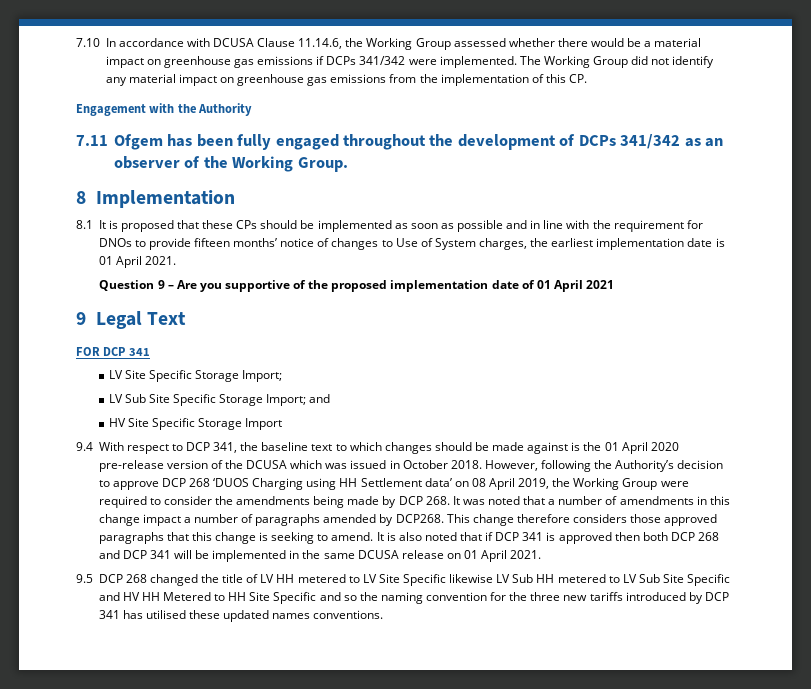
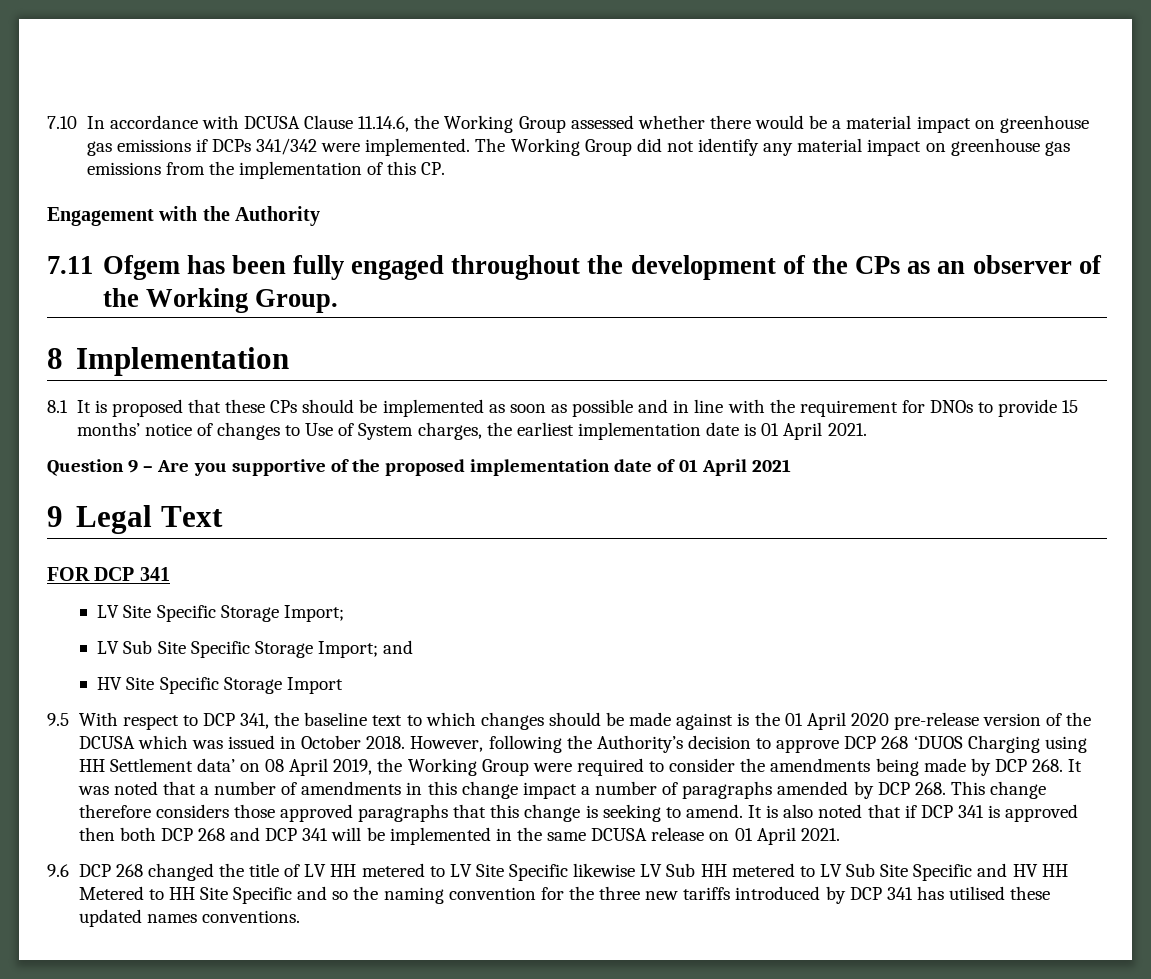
- 7.11 Ofgem has been fully engaged throughout the development of DCPs 341/342 as an observer of the Working Group.
+ 7.11 Ofgem has been fully engaged throughout the development of the CPs as an observer of the Working Group.
- 8.1 It is proposed that these CPs should be implemented as soon as possible and in line with the requirement for DNOs to provide fifteen months’ notice of changes to Use of System charges, the earliest implementation date is 01 April 2021.
+ 8.1 It is proposed that these CPs should be implemented as soon as possible and in line with the requirement for DNOs to provide 15 months’ notice of changes to Use of System charges, the earliest implementation date is 01 April 2021.
- 9.4 With respect to DCP 341, the baseline text to which changes should be made against is the 01 April 2020 pre-release version of the DCUSA which was issued in October 2018.
+ 9.5 With respect to DCP 341, the baseline text to which changes should be made against is the 01 April 2020 pre-release version of the DCUSA which was issued in October 2018.
- However, following the Authority’s decision to approve DCP 268 ‘DUOS Charging using HH Settlement data’ on 08 April 2019, the Working Group were required to consider the amendments being made by DCP 268. It was noted that a number of amendments in this change impact a number of paragraphs amended by DCP268. This change therefore considers those approved paragraphs that this change is seeking to amend.
+ However, following the Authority’s decision to approve DCP 268 ‘DUOS Charging using HH Settlement data’ on 08 April 2019, the Working Group were required to consider the amendments being made by DCP 268. It was noted that a number of amendments in this change impact a number of paragraphs amended by DCP 268. This change therefore considers those approved paragraphs that this change is seeking to amend.
- 9.5 DCP 268 changed the title of LV HH metered to LV Site Specific likewise LV Sub HH metered to LV Sub Site Specific and HV HH Metered to HH Site Specific and so the naming convention for the three new tariffs introduced by DCP 341 has utilised these updated names conventions.
+ 9.6 DCP 268 changed the title of LV HH metered to LV Site Specific likewise LV Sub HH metered to LV Sub Site Specific and HV HH Metered to HH Site Specific and so the naming convention for the three new tariffs introduced by DCP 341 has utilised these updated names conventions.

